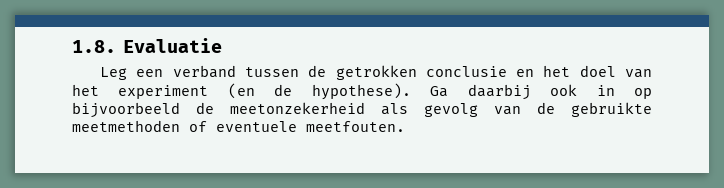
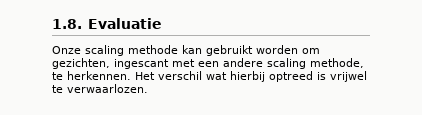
- Leg een verband tussen de getrokken conclusie en het doel van het experiment (en de hypothese). Ga daarbij ook in op bijvoorbeeld de meetonzekerheid als gevolg van de gebruikte meetmethoden of eventuele meetfouten.
+ Onze scaling methode kan gebruikt worden om gezichten, ingescant met een andere scaling methode, te herkennen. Het verschil wat hierbij optreed is vrijwel te verwaarlozen.

